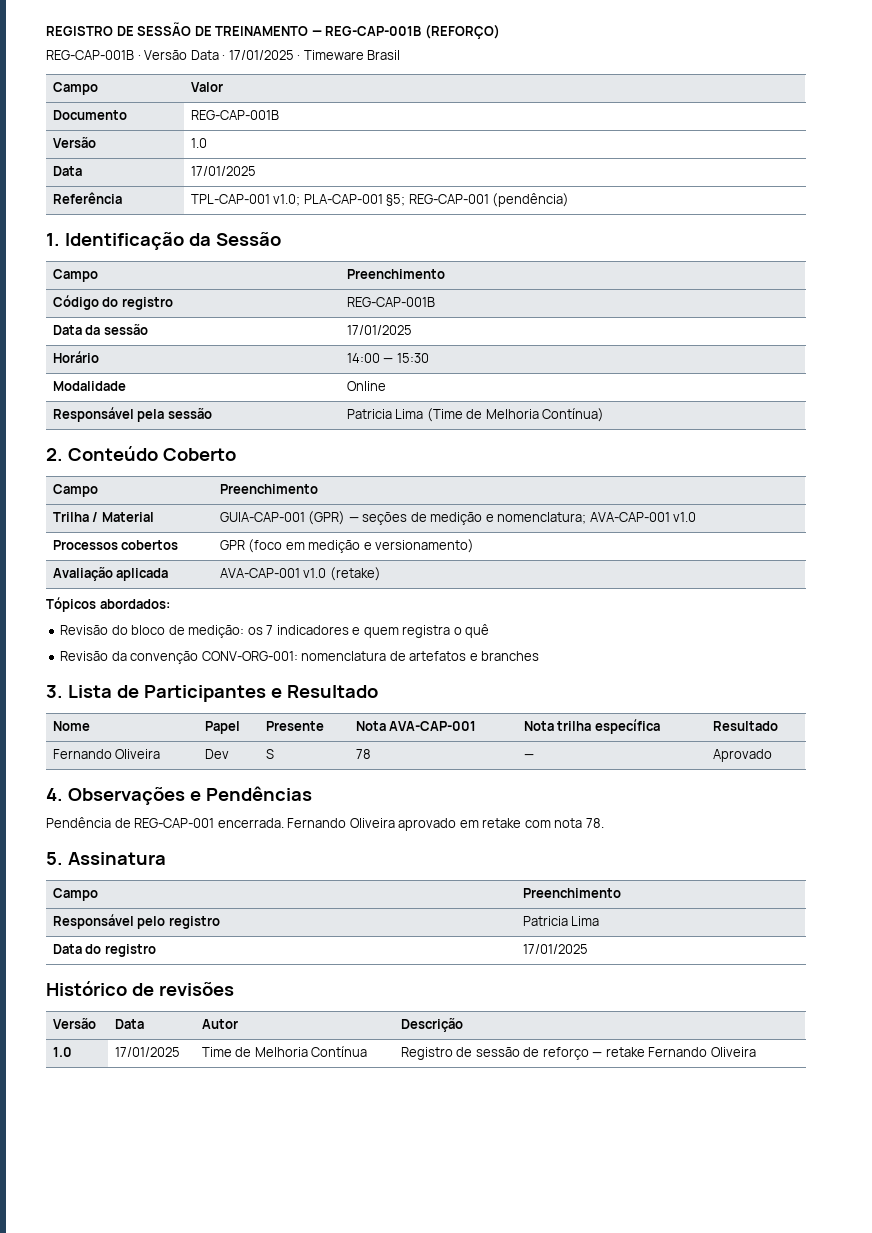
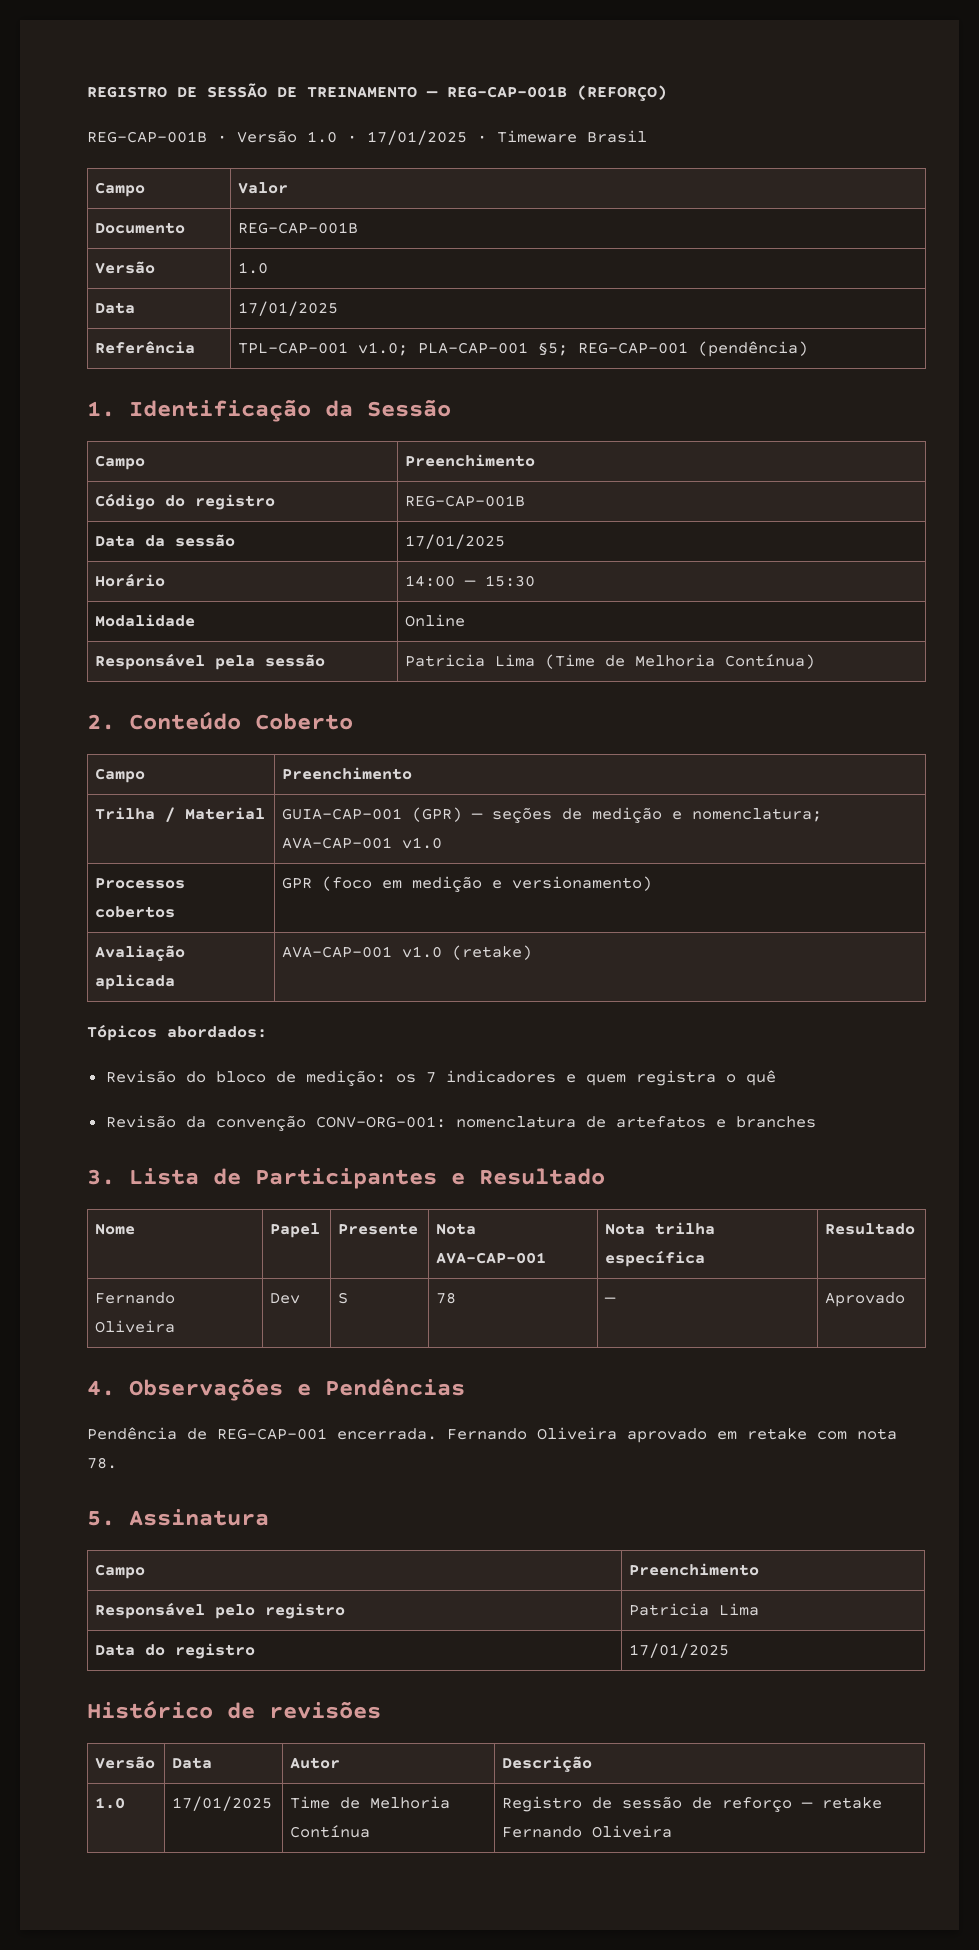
- REG-CAP-001B · Versão Data · 17/01/2025 · Timeware Brasil
+ REG-CAP-001B · Versão 1.0 · 17/01/2025 · Timeware Brasil

